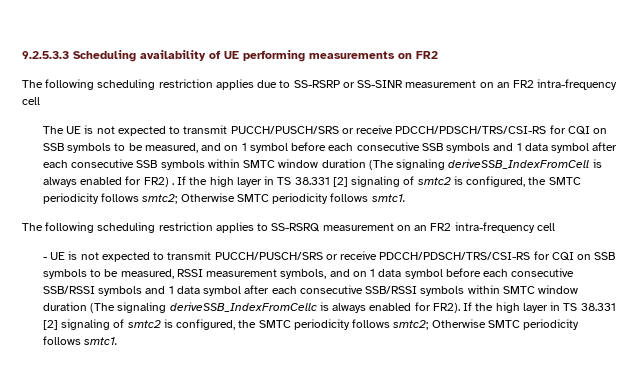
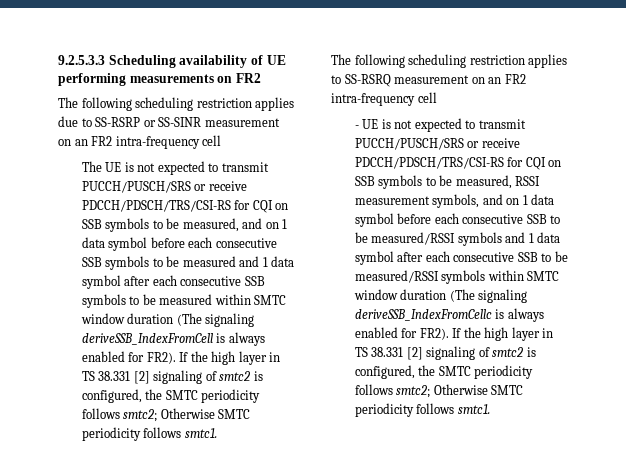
- The UE is not expected to transmit PUCCH/PUSCH/SRS or receive PDCCH/PDSCH/TRS/CSI-RS for CQI on SSB symbols to be measured, and on 1 symbol before each consecutive SSB symbols and 1 data symbol after each consecutive SSB symbols within SMTC window duration (The signaling deriveSSB_IndexFromCell is always enabled for FR2) .
+ The UE is not expected to transmit PUCCH/PUSCH/SRS or receive PDCCH/PDSCH/TRS/CSI-RS for CQI on SSB symbols to be measured, and on 1 data symbol before each consecutive SSB symbols to be measured and 1 data symbol after each consecutive SSB symbols to be measured within SMTC window duration (The signaling deriveSSB_IndexFromCell is always enabled for FR2).
- - UE is not expected to transmit PUCCH/PUSCH/SRS or receive PDCCH/PDSCH/TRS/CSI-RS for CQI on SSB symbols to be measured, RSSI measurement symbols, and on 1 data symbol before each consecutive SSB/RSSI symbols and 1 data symbol after each consecutive SSB/RSSI symbols within SMTC window duration (The signaling deriveSSB_IndexFromCellc is always enabled for FR2).
+ - UE is not expected to transmit PUCCH/PUSCH/SRS or receive PDCCH/PDSCH/TRS/CSI-RS for CQI on SSB symbols to be measured, RSSI measurement symbols, and on 1 data symbol before each consecutive SSB to be measured/RSSI symbols and 1 data symbol after each consecutive SSB to be measured/RSSI symbols within SMTC window duration (The signaling deriveSSB_IndexFromCellc is always enabled for FR2).

